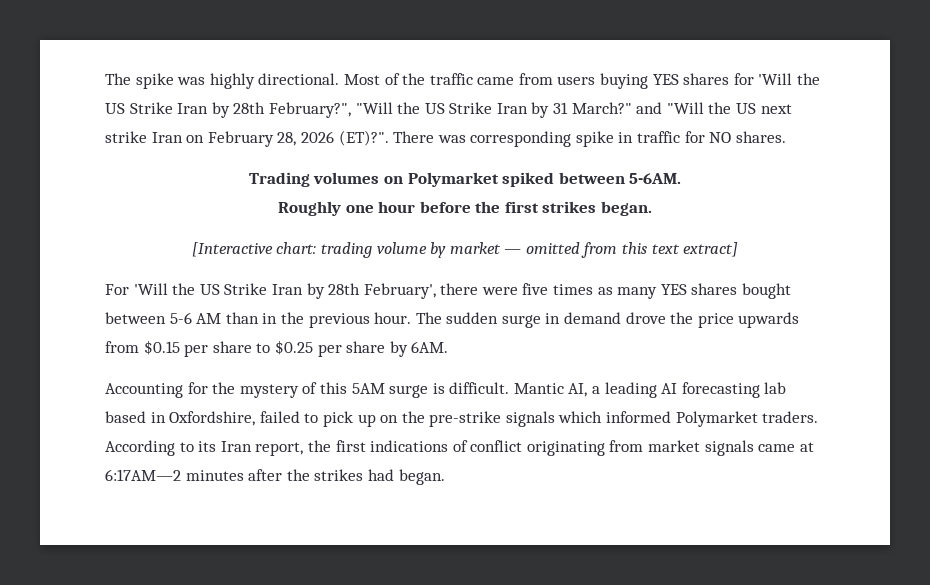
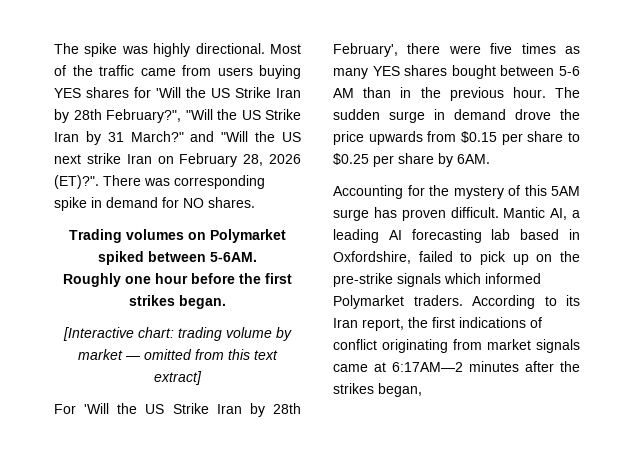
- There was corresponding spike in traffic for NO shares.
+ There was corresponding spike in demand for NO shares.
- Accounting for the mystery of this 5AM surge is difficult.
+ Accounting for the mystery of this 5AM surge has proven difficult.
- According to its Iran report, the first indications of conflict originating from market signals came at 6:17AM—2 minutes after the strikes had began.
+ According to its Iran report, the first indications of conflict originating from market signals came at 6:17AM—2 minutes after the strikes began,

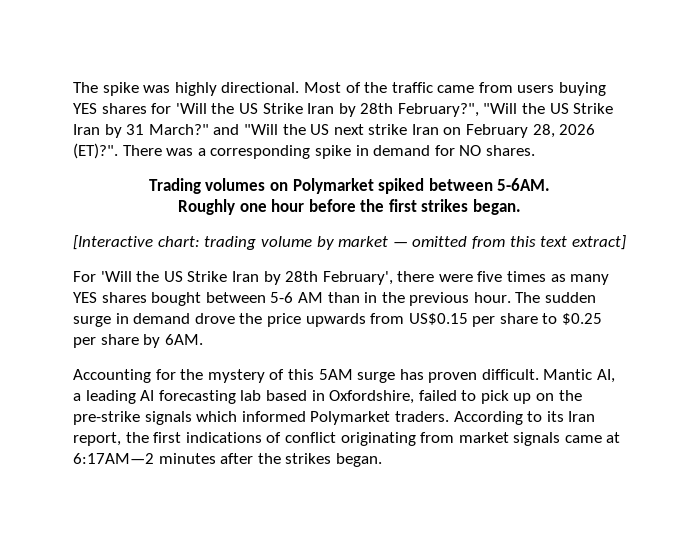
- There was corresponding spike in demand for NO shares.
+ There was a corresponding spike in demand for NO shares.
- The sudden surge in demand drove the price upwards from $0.15 per share to $0.25 per share by 6AM.
+ The sudden surge in demand drove the price upwards from US$0.15 per share to $0.25 per share by 6AM.
- According to its Iran report, the first indications of conflict originating from market signals came at 6:17AM—2 minutes after the strikes began,
+ According to its Iran report, the first indications of conflict originating from market signals came at 6:17AM—2 minutes after the strikes began.

